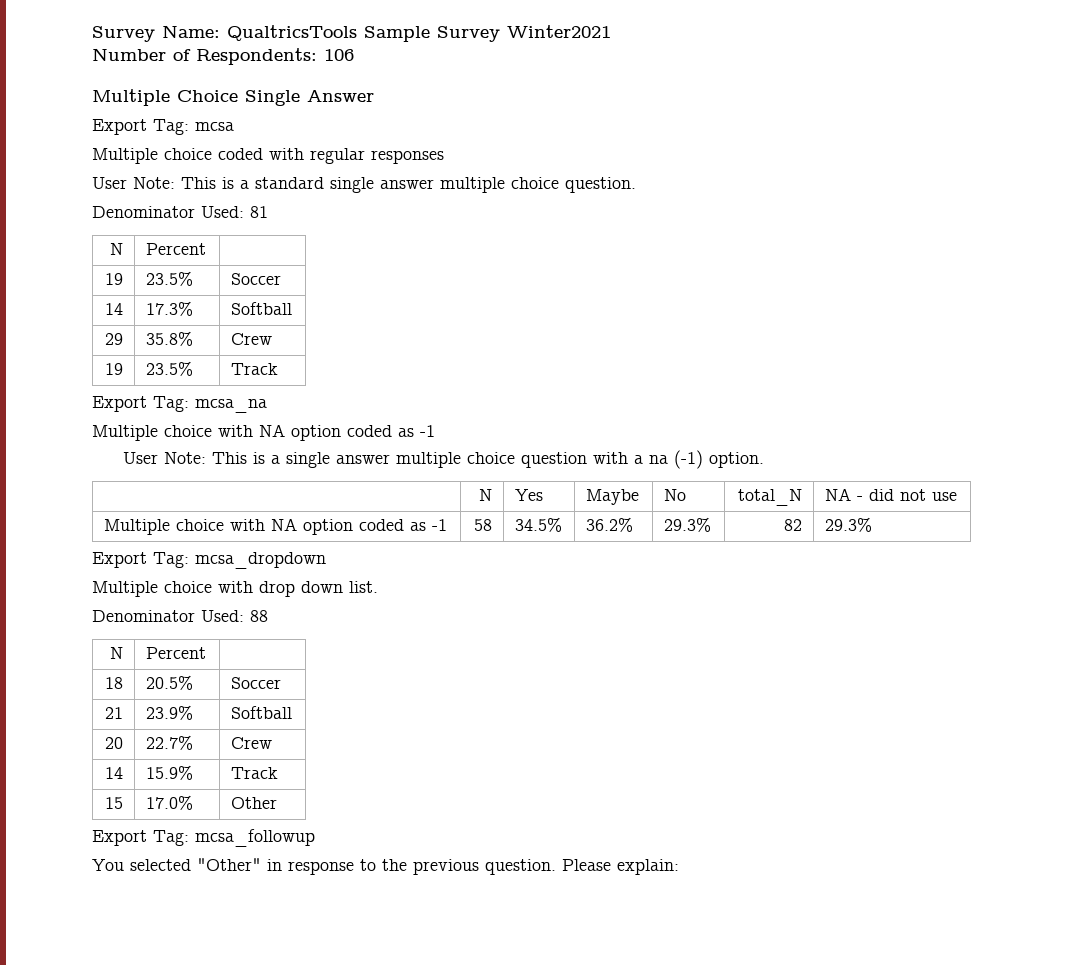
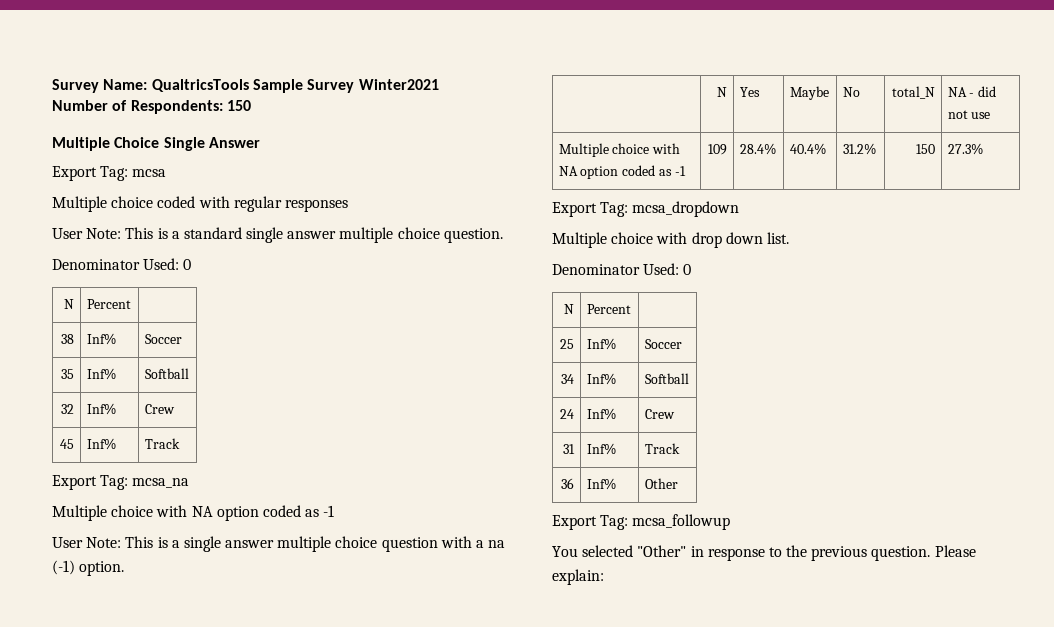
- Number of Respondents: 106
+ Number of Respondents: 150
  User Note: This is a standard single answer multiple choice question.
- Denominator Used: 81
+ Denominator Used: 0
  N | Percent |
- 19 | 23.5% | Soccer
- 14 | 17.3% | Softball
- 29 | 35.8% | Crew
- 19 | 23.5% | Track
+ 38 | Inf% | Soccer
+ 35 | Inf% | Softball
+ 32 | Inf% | Crew
+ 45 | Inf% | Track
- Multiple choice with NA option coded as -1 | 58 | 34.5% | 36.2% | 29.3% | 82 | 29.3%
+ Multiple choice with NA option coded as -1 | 109 | 28.4% | 40.4% | 31.2% | 150 | 27.3%
  Multiple choice with drop down list.
- Denominator Used: 88
+ Denominator Used: 0
  N | Percent |
- 18 | 20.5% | Soccer
- 21 | 23.9% | Softball
- 20 | 22.7% | Crew
- 14 | 15.9% | Track
- 15 | 17.0% | Other
+ 25 | Inf% | Soccer
+ 34 | Inf% | Softball
+ 24 | Inf% | Crew
+ 31 | Inf% | Track
+ 36 | Inf% | Other

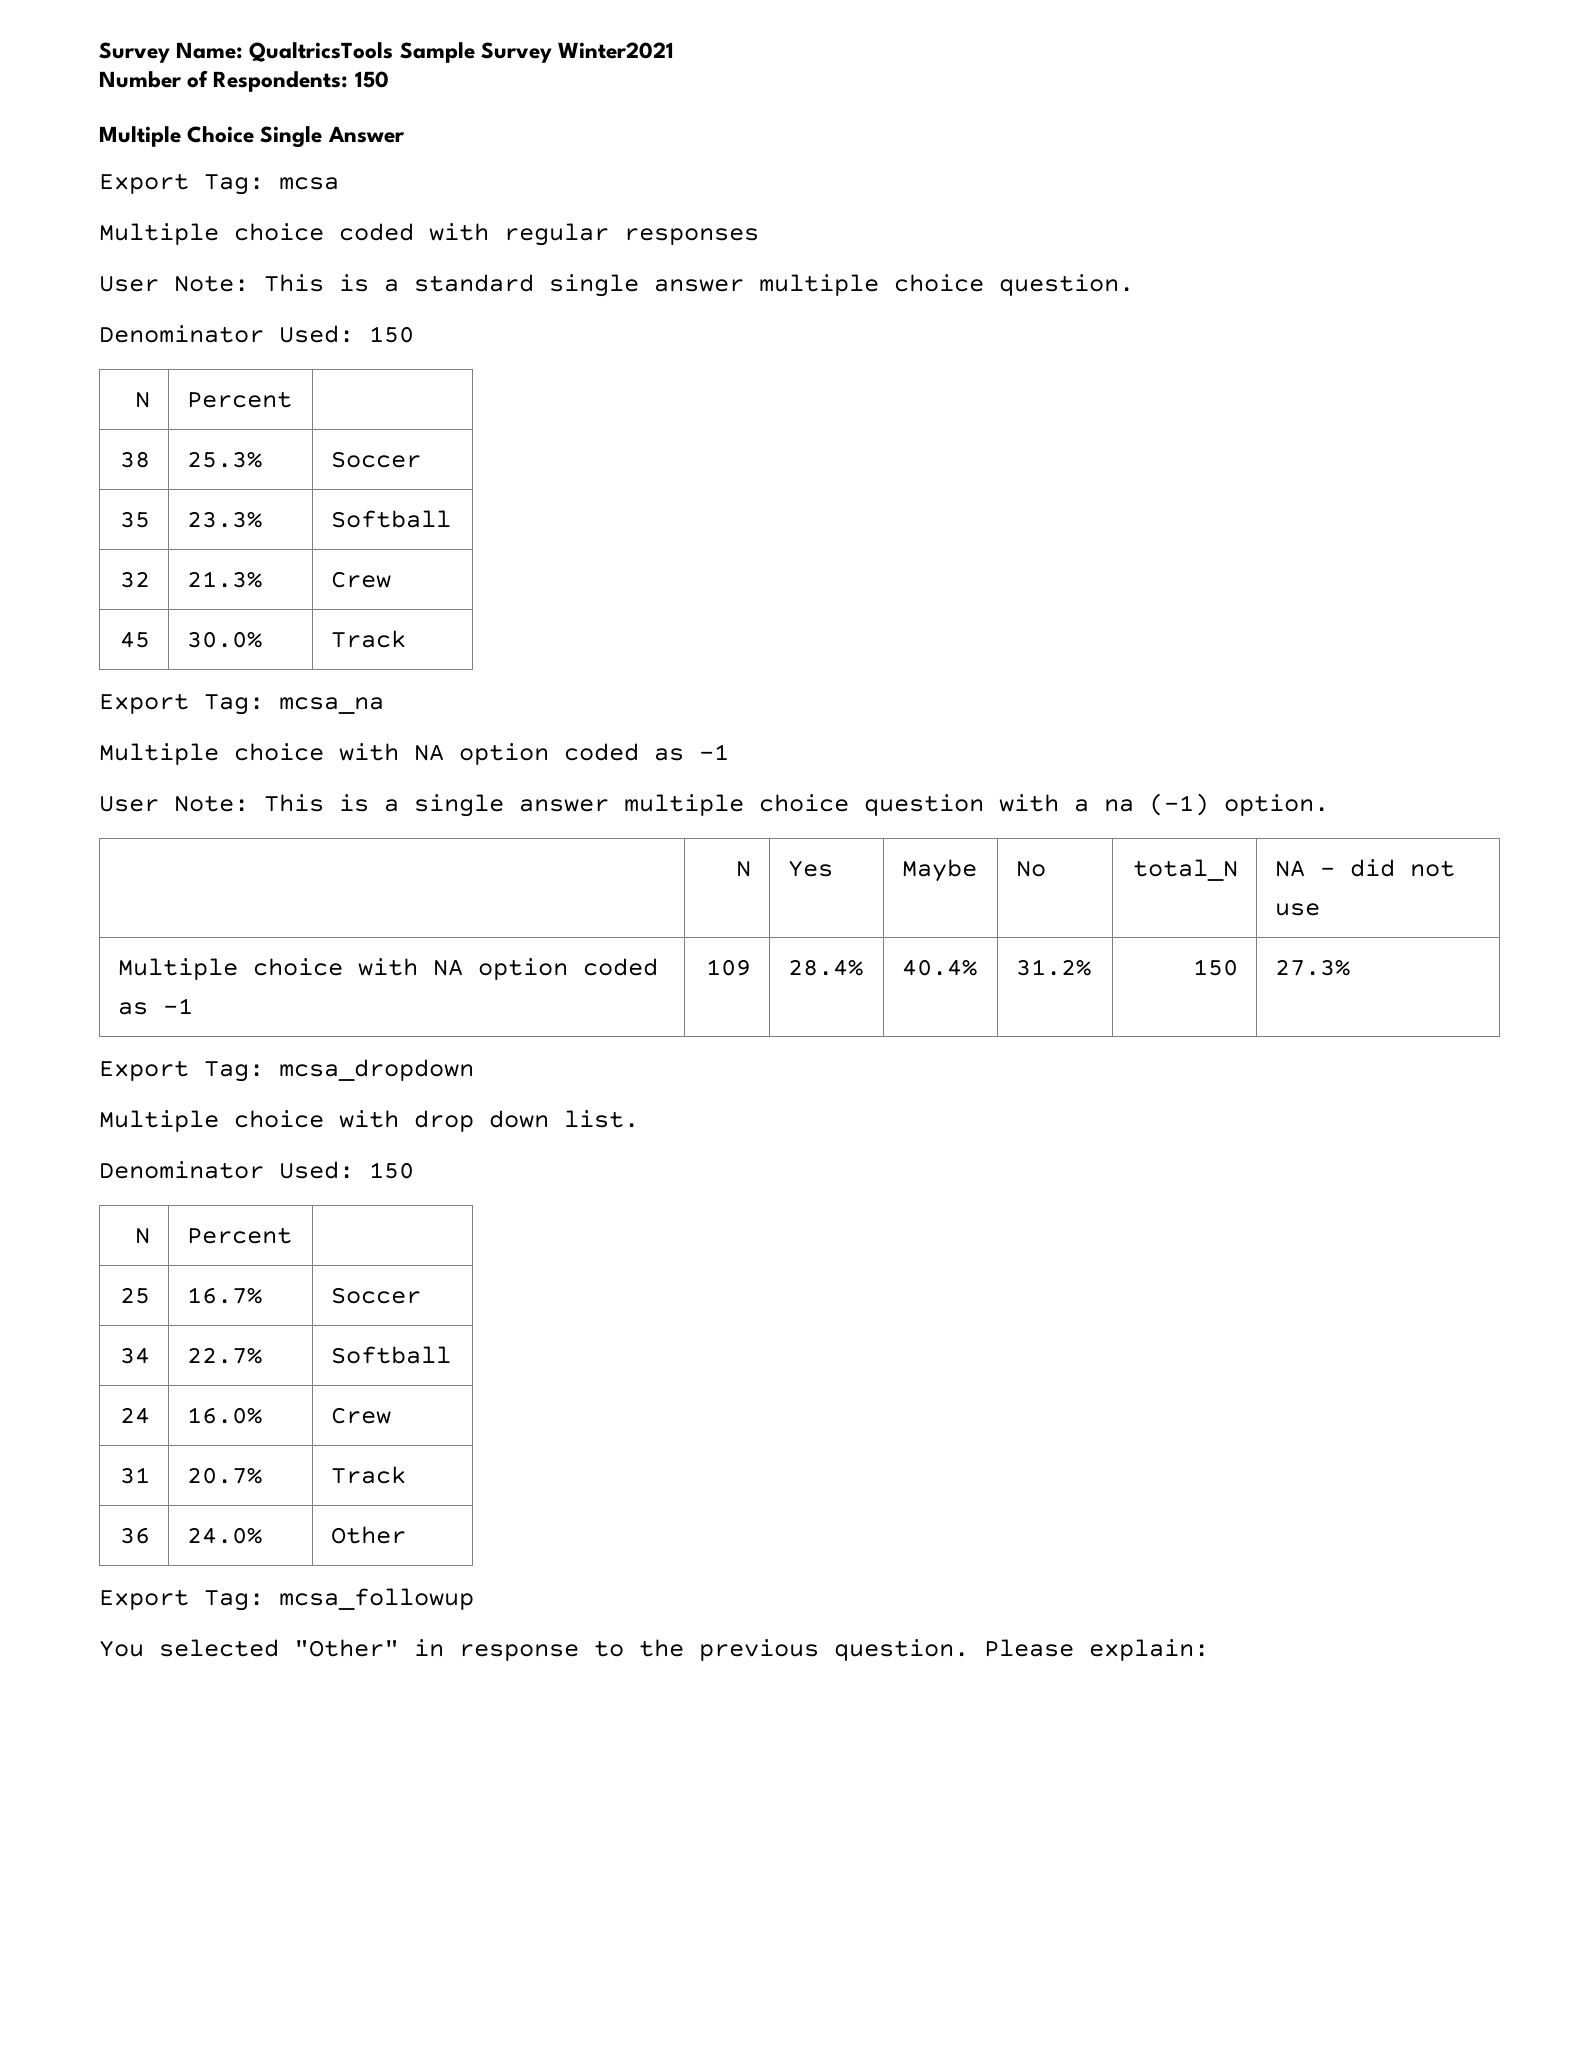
  User Note: This is a standard single answer multiple choice question.
- Denominator Used: 0
+ Denominator Used: 150
- 38 | Inf% | Soccer
+ 38 | 25.3% | Soccer
- 35 | Inf% | Softball
+ 35 | 23.3% | Softball
- 32 | Inf% | Crew
+ 32 | 21.3% | Crew
- 45 | Inf% | Track
+ 45 | 30.0% | Track
  Multiple choice with drop down list.
- Denominator Used: 0
+ Denominator Used: 150
- 25 | Inf% | Soccer
+ 25 | 16.7% | Soccer
- 34 | Inf% | Softball
+ 34 | 22.7% | Softball
- 24 | Inf% | Crew
+ 24 | 16.0% | Crew
- 31 | Inf% | Track
+ 31 | 20.7% | Track
- 36 | Inf% | Other
+ 36 | 24.0% | Other

